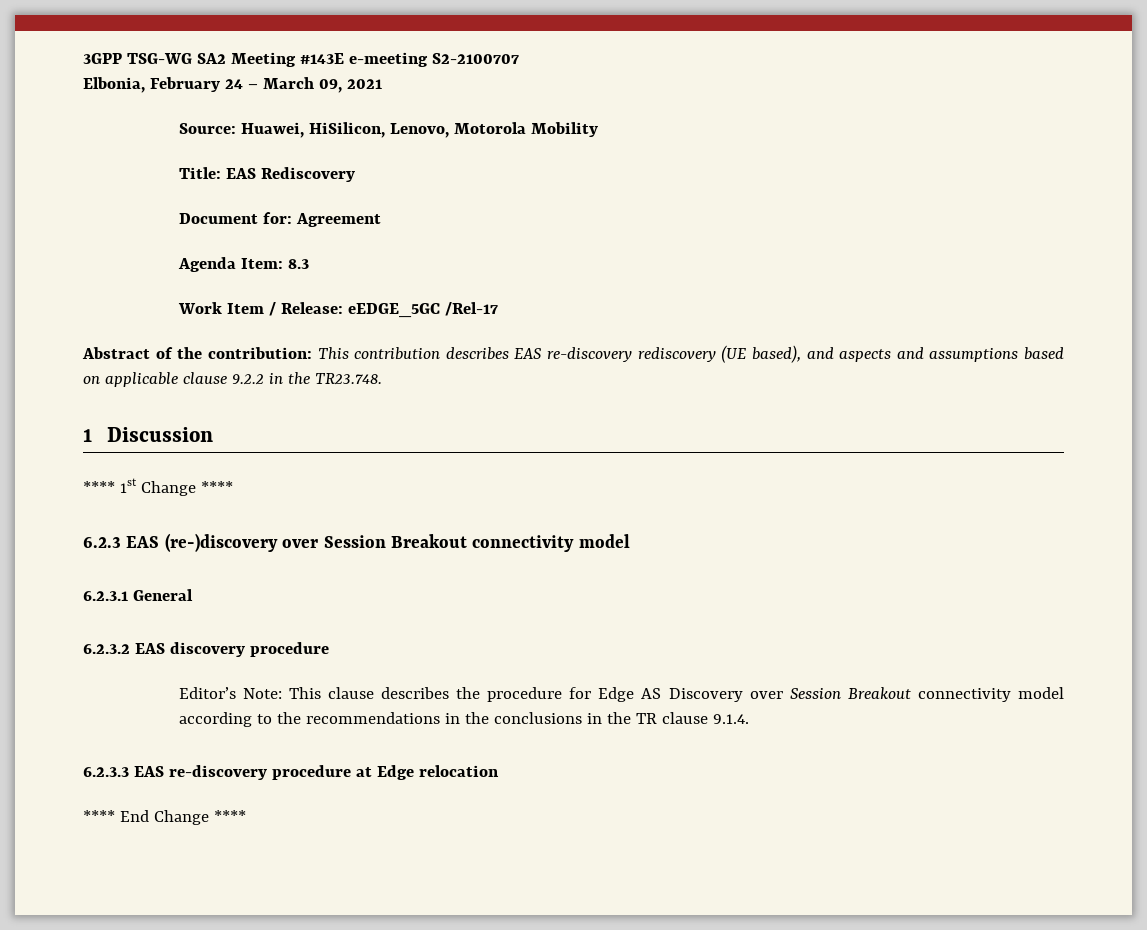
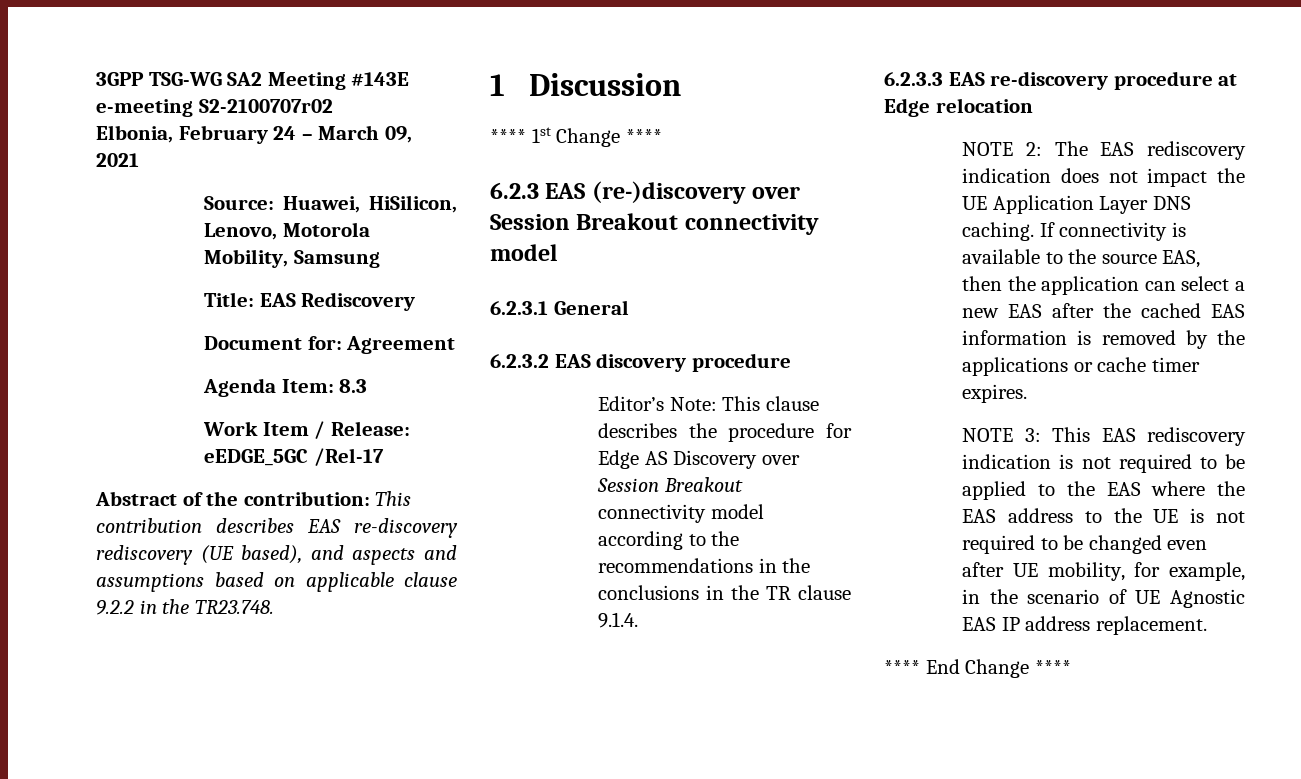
- 3GPP TSG-WG SA2 Meeting #143E e-meeting S2-2100707
+ 3GPP TSG-WG SA2 Meeting #143E e-meeting S2-2100707r02
- Source: Huawei, HiSilicon, Lenovo, Motorola Mobility
+ Source: Huawei, HiSilicon, Lenovo, Motorola Mobility, Samsung
+ NOTE 2: The EAS rediscovery indication does not impact the UE Application Layer DNS caching. If connectivity is available to the source EAS, then the application can select a new EAS after the cached EAS information is removed by the applications or cache timer expires.
+ NOTE 3: This EAS rediscovery indication is not required to be applied to the EAS where the EAS address to the UE is not required to be changed even after UE mobility, for example, in the scenario of UE Agnostic EAS IP address replacement.

